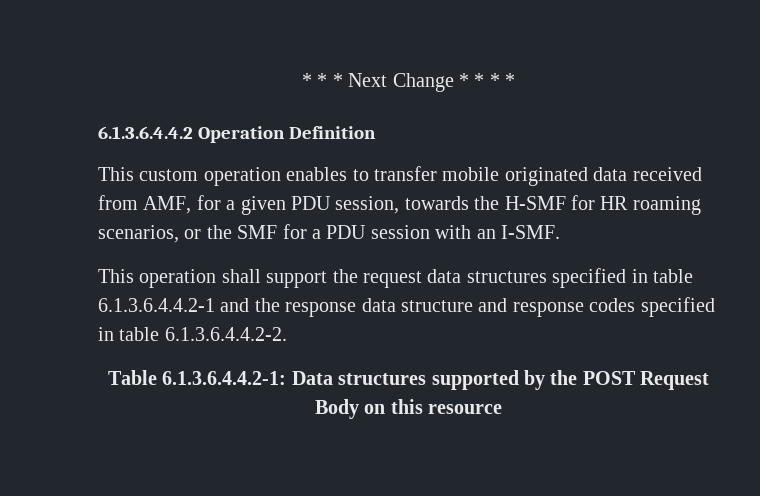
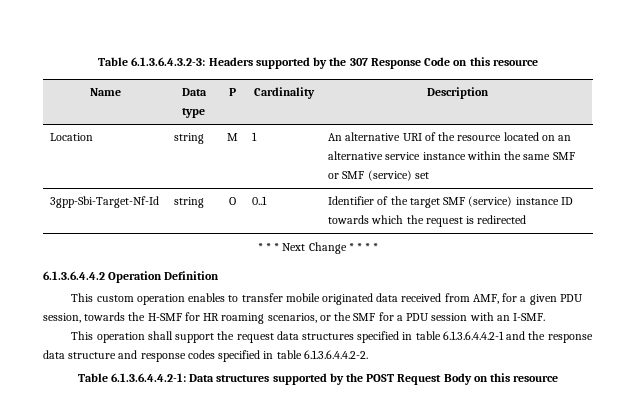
+ Table 6.1.3.6.4.3.2-3: Headers supported by the 307 Response Code on this resource
+ Name | Data type | P | Cardinality | Description
+ Location | string | M | 1 | An alternative URI of the resource located on an alternative service instance within the same SMF or SMF (service) set
+ 3gpp-Sbi-Target-Nf-Id | string | O | 0..1 | Identifier of the target SMF (service) instance ID towards which the request is redirected

